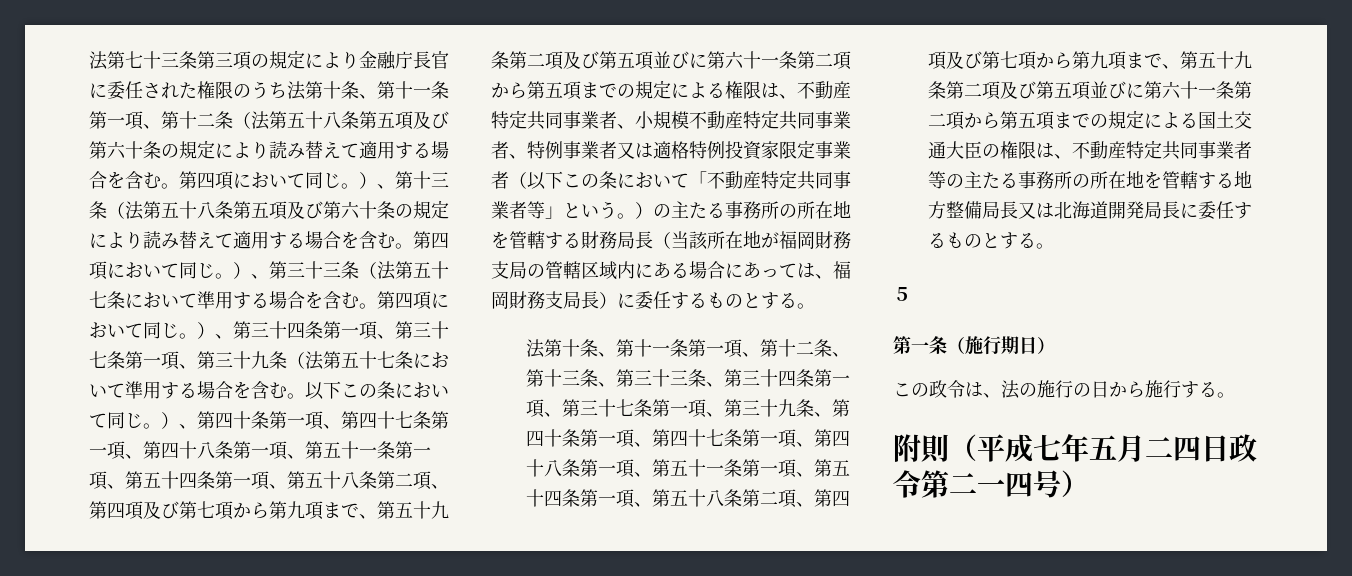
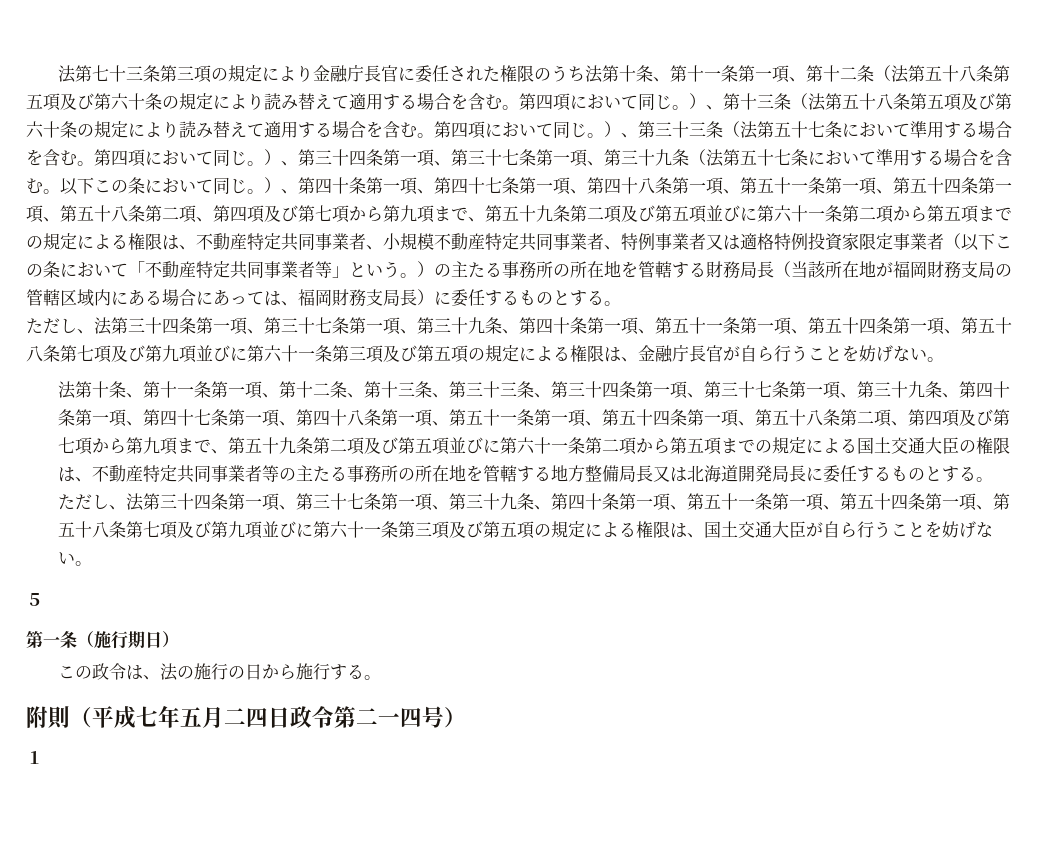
+ ただし、法第三十四条第一項、第三十七条第一項、第三十九条、第四十条第一項、第五十一条第一項、第五十四条第一項、第五十八条第七項及び第九項並びに第六十一条第三項及び第五項の規定による権限は、金融庁長官が自ら行うことを妨げない。
+ ただし、法第三十四条第一項、第三十七条第一項、第三十九条、第四十条第一項、第五十一条第一項、第五十四条第一項、第五十八条第七項及び第九項並びに第六十一条第三項及び第五項の規定による権限は、国土交通大臣が自ら行うことを妨げない。
+ １

